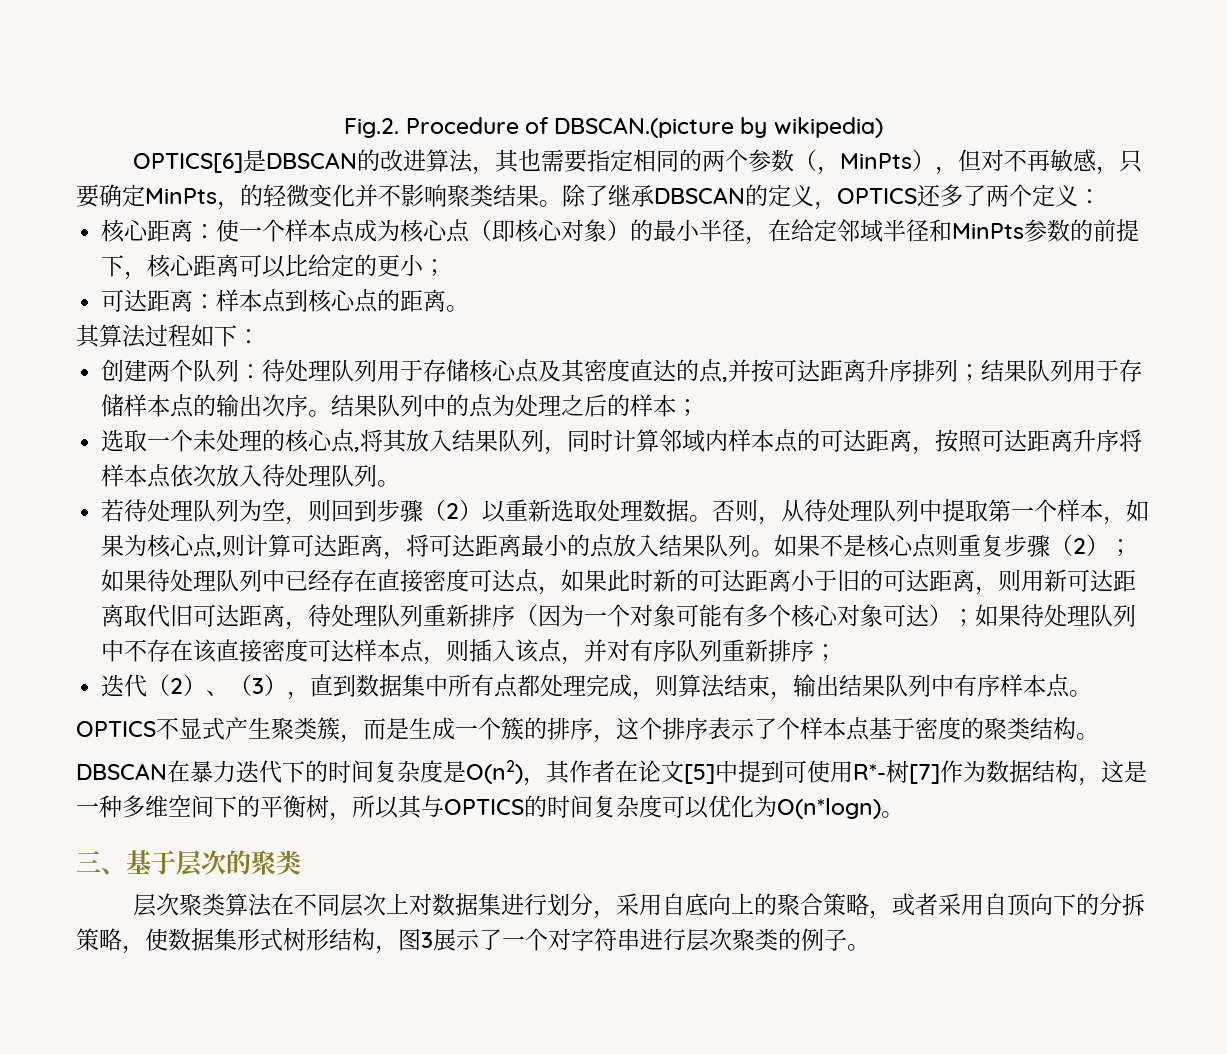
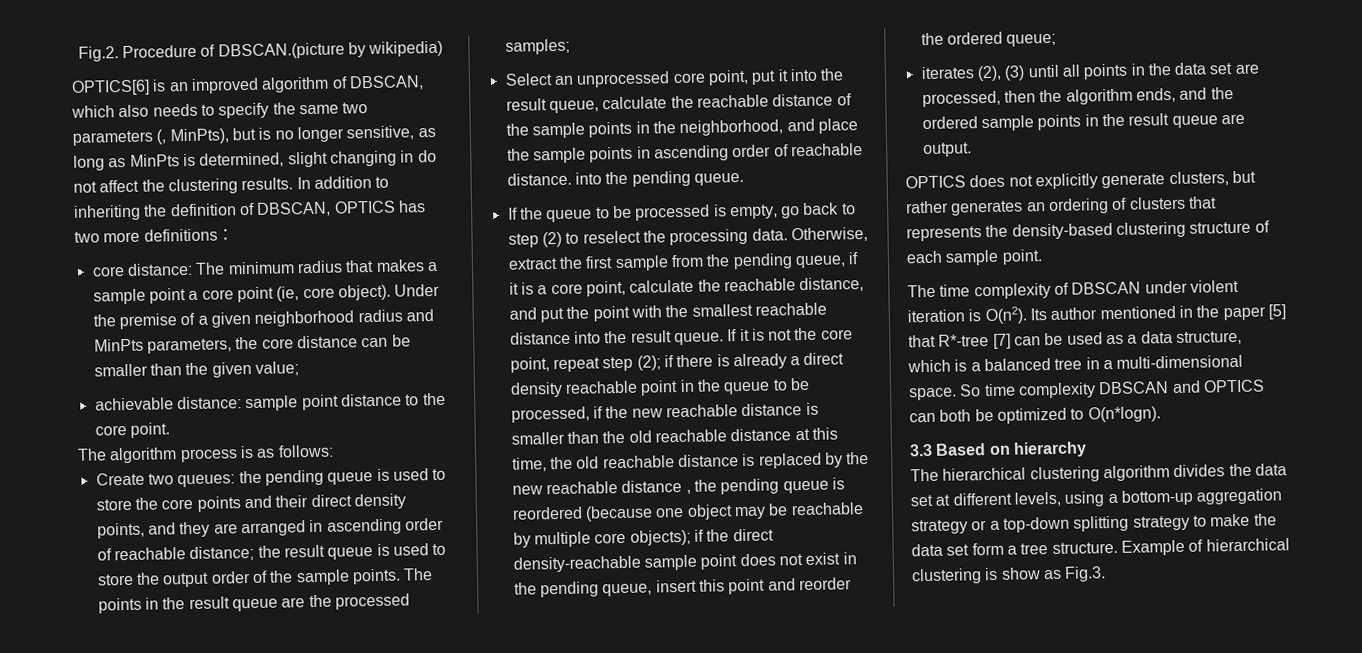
- OPTICS[6]是DBSCAN的改进算法，其也需要指定相同的两个参数（，MinPts），但对不再敏感，只要确定MinPts，的轻微变化并不影响聚类结果。除了继承DBSCAN的定义，OPTICS还多了两个定义：
- 核心距离：使一个样本点成为核心点（即核心对象）的最小半径，在给定邻域半径和MinPts参数的前提下，核心距离可以比给定的更小；
- 可达距离：样本点到核心点的距离。
- 其算法过程如下：
- 创建两个队列：待处理队列用于存储核心点及其密度直达的点,并按可达距离升序排列；结果队列用于存储样本点的输出次序。结果队列中的点为处理之后的样本；
- 选取一个未处理的核心点,将其放入结果队列，同时计算邻域内样本点的可达距离，按照可达距离升序将样本点依次放入待处理队列。
- 若待处理队列为空，则回到步骤（2）以重新选取处理数据。否则，从待处理队列中提取第一个样本，如果为核心点,则计算可达距离，将可达距离最小的点放入结果队列。如果不是核心点则重复步骤（2）；如果待处理队列中已经存在直接密度可达点，如果此时新的可达距离小于旧的可达距离，则用新可达距离取代旧可达距离，待处理队列重新排序（因为一个对象可能有多个核心对象可达）；如果待处理队列中不存在该直接密度可达样本点，则插入该点，并对有序队列重新排序；
- 迭代（2）、（3），直到数据集中所有点都处理完成，则算法结束，输出结果队列中有序样本点。
- OPTICS不显式产生聚类簇，而是生成一个簇的排序，这个排序表示了个样本点基于密度的聚类结构。
- DBSCAN在暴力迭代下的时间复杂度是O(n2)，其作者在论文[5]中提到可使用R*-树[7]作为数据结构，这是一种多维空间下的平衡树，所以其与OPTICS的时间复杂度可以优化为O(n*logn)。
- 三、基于层次的聚类
- 层次聚类算法在不同层次上对数据集进行划分，采用自底向上的聚合策略，或者采用自顶向下的分拆策略，使数据集形式树形结构，图3展示了一个对字符串进行层次聚类的例子。
+ OPTICS[6] is an improved algorithm of DBSCAN, which also needs to specify the same two parameters (, MinPts), but is no longer sensitive, as long as MinPts is determined, slight changing in do not affect the clustering results. In addition to inheriting the definition of DBSCAN, OPTICS has two more definitions：
+ core distance: The minimum radius that makes a sample point a core point (ie, core object). Under the premise of a given neighborhood radius and MinPts parameters, the core distance can be smaller than the given value;
+ achievable distance: sample point distance to the core point.
+ The algorithm process is as follows:
+ Create two queues: the pending queue is used to store the core points and their direct density points, and they are arranged in ascending order of reachable distance; the result queue is used to store the output order of the sample points. The points in the result queue are the processed samples;
+ Select an unprocessed core point, put it into the result queue, calculate the reachable distance of the sample points in the neighborhood, and place the sample points in ascending order of reachable distance. into the pending queue.
+ If the queue to be processed is empty, go back to step (2) to reselect the processing data. Otherwise, extract the first sample from the pending queue, if it is a core point, calculate the reachable distance, and put the point with the smallest reachable distance into the result queue. If it is not the core point, repeat step (2); if there is already a direct density reachable point in the queue to be processed, if the new reachable distance is smaller than the old reachable distance at this time, the old reachable distance is replaced by the new reachable distance , the pending queue is reordered (because one object may be reachable by multiple core objects); if the direct density-reachable sample point does not exist in the pending queue, insert this point and reorder the ordered queue;
+ iterates (2), (3) until all points in the data set are processed, then the algorithm ends, and the ordered sample points in the result queue are output.
+ OPTICS does not explicitly generate clusters, but rather generates an ordering of clusters that represents the density-based clustering structure of each sample point.
+ The time complexity of DBSCAN under violent iteration is O(n2). Its author mentioned in the paper [5] that R*-tree [7] can be used as a data structure, which is a balanced tree in a multi-dimensional space. So time complexity DBSCAN and OPTICS can both be optimized to O(n*logn).
+ 3.3 Based on hierarchy
+ The hierarchical clustering algorithm divides the data set at different levels, using a bottom-up aggregation strategy or a top-down splitting strategy to make the data set form a tree structure. Example of hierarchical clustering is show as Fig.3.

